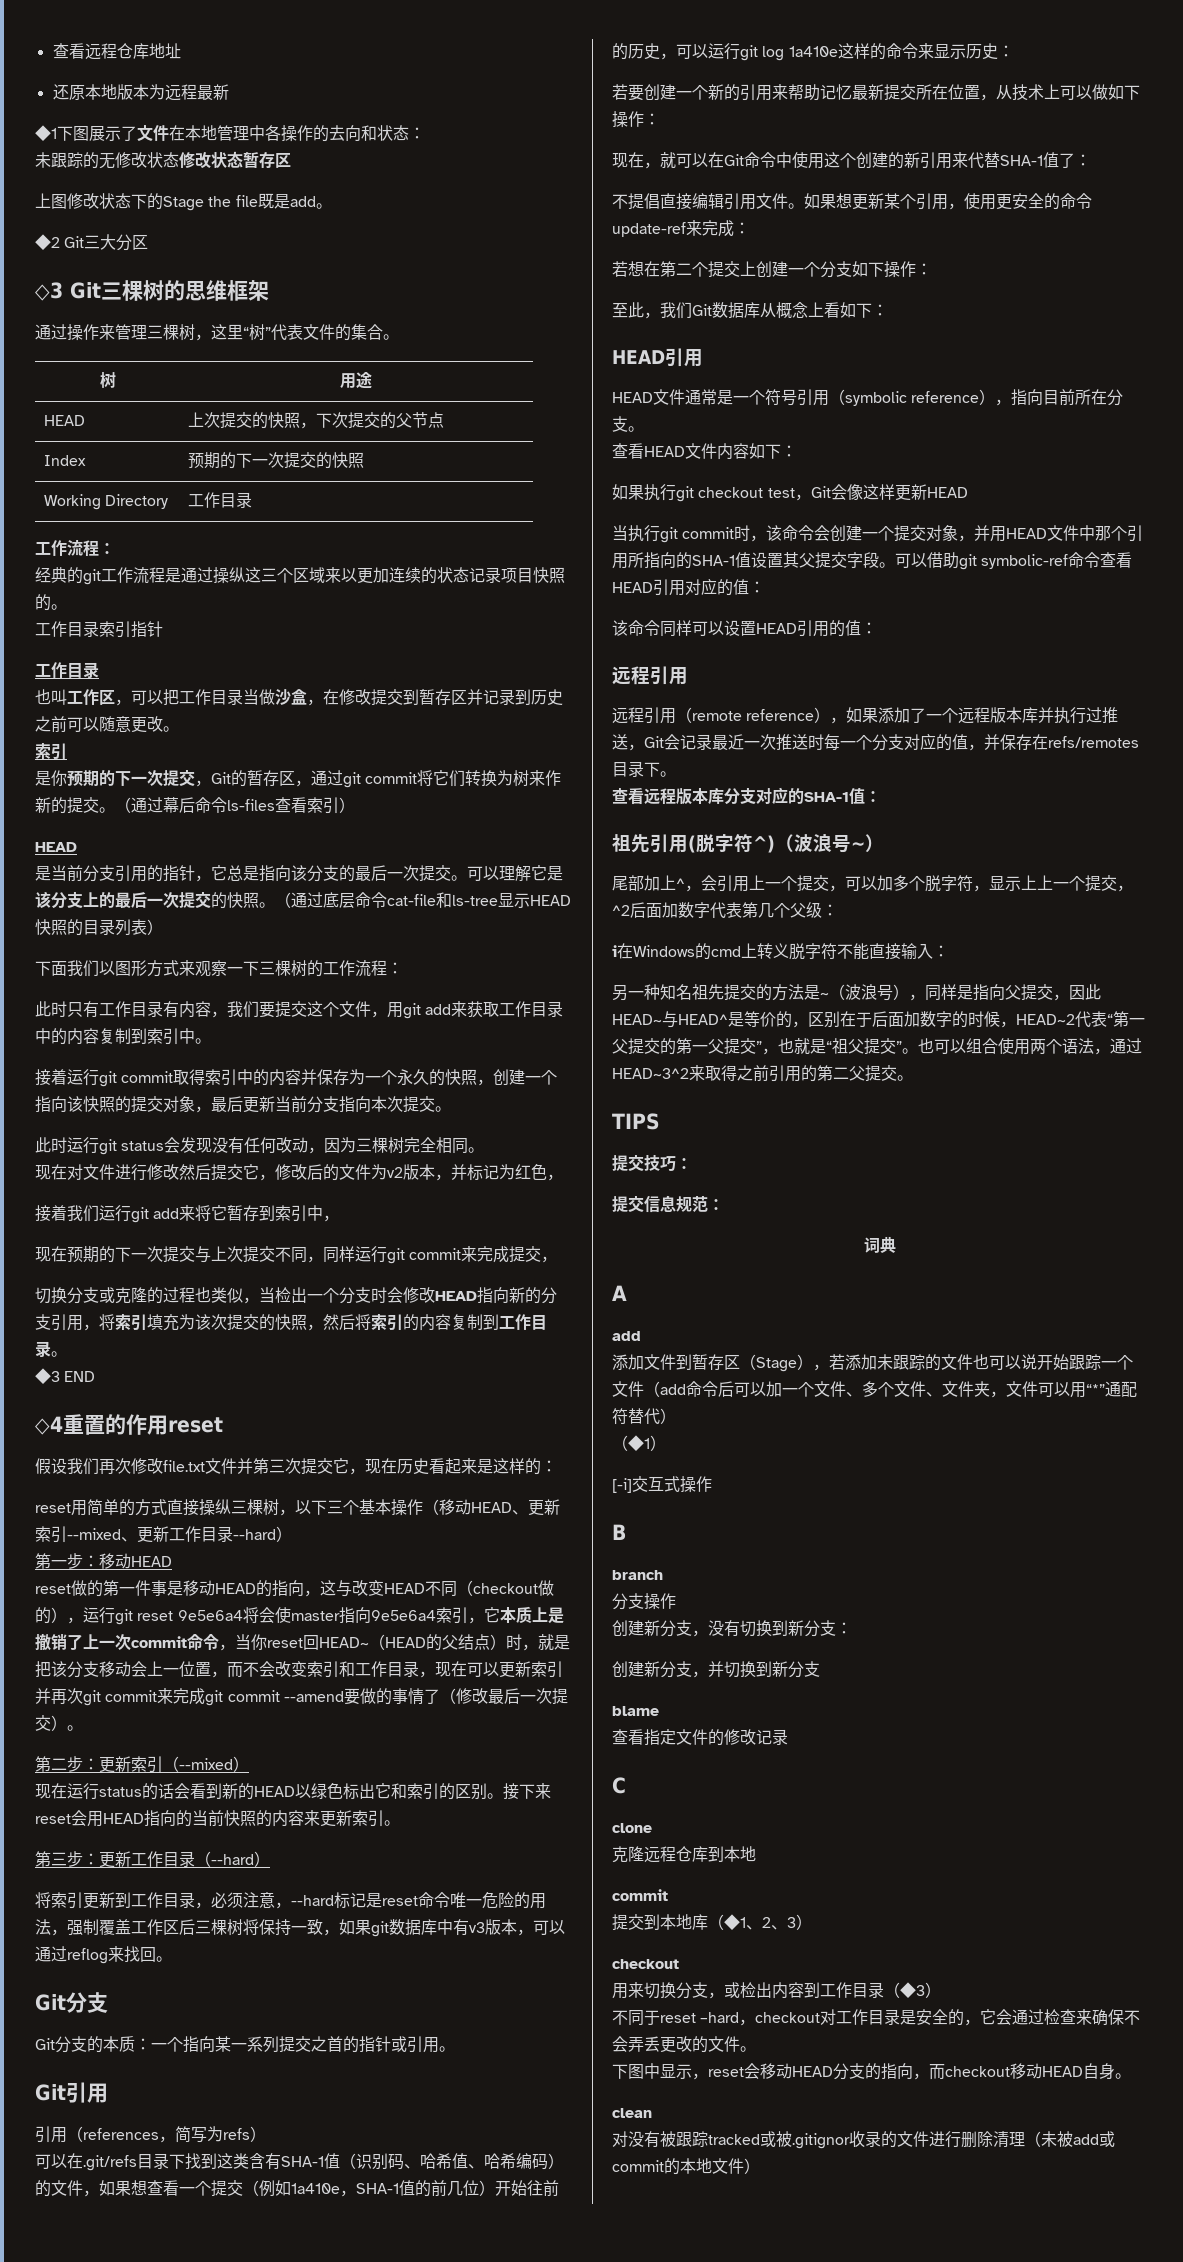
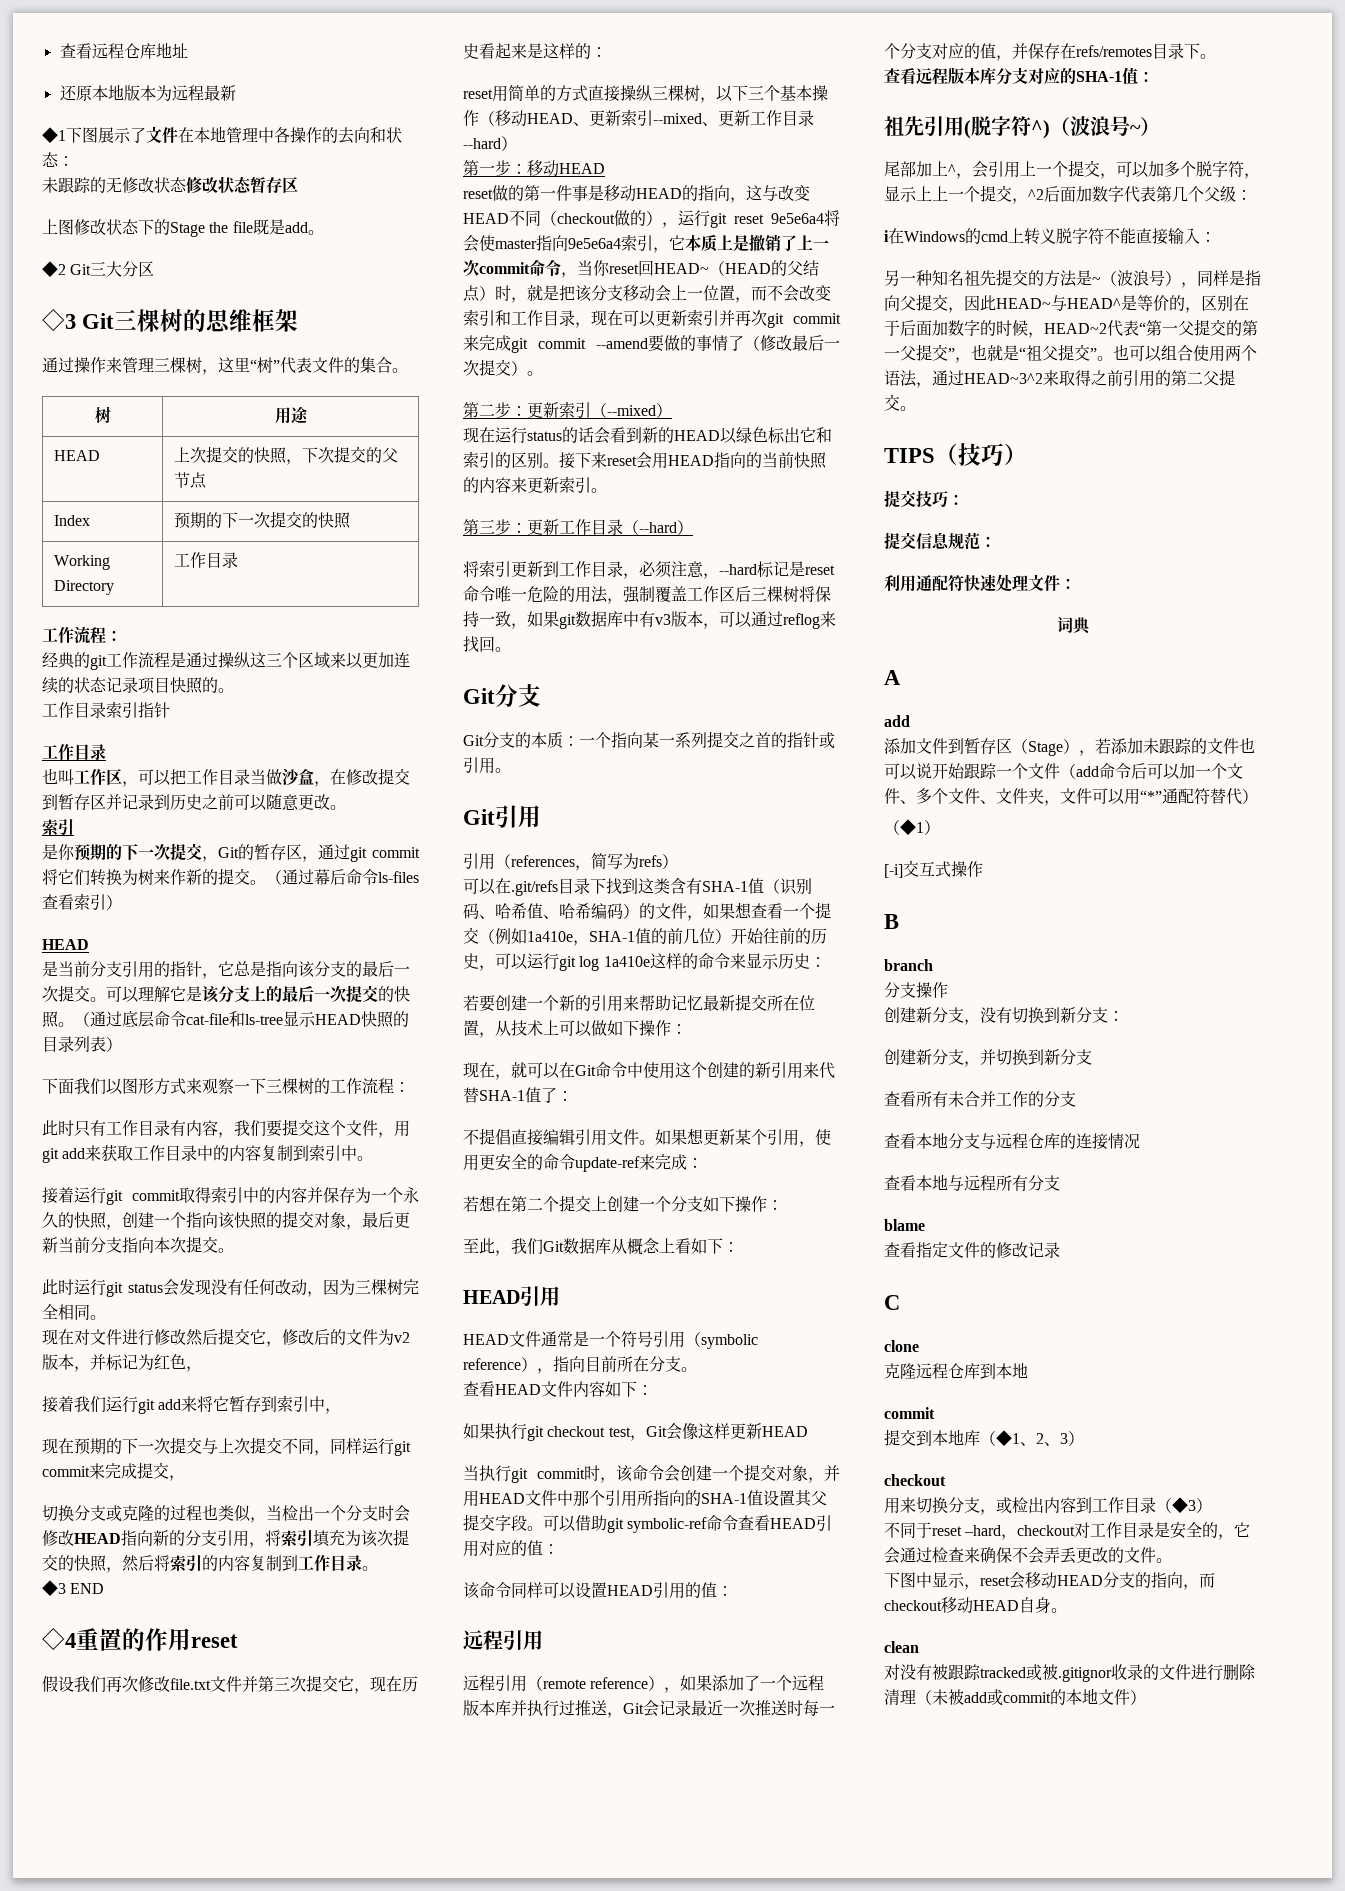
- TIPS
+ TIPS（技巧）
+ 利用通配符快速处理文件：
+ 查看所有未合并工作的分支
+ 查看本地分支与远程仓库的连接情况
+ 查看本地与远程所有分支

